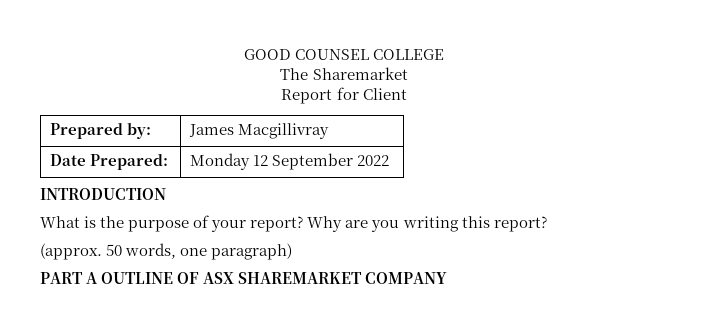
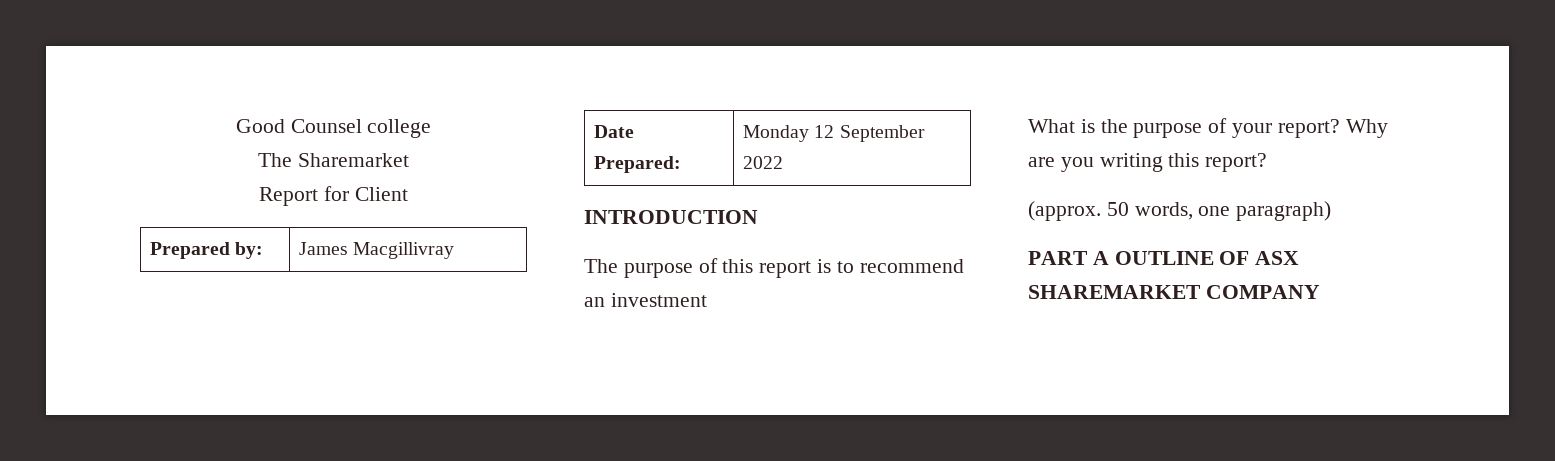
- GOOD COUNSEL COLLEGE
+ Good Counsel college
+ The purpose of this report is to recommend an investment

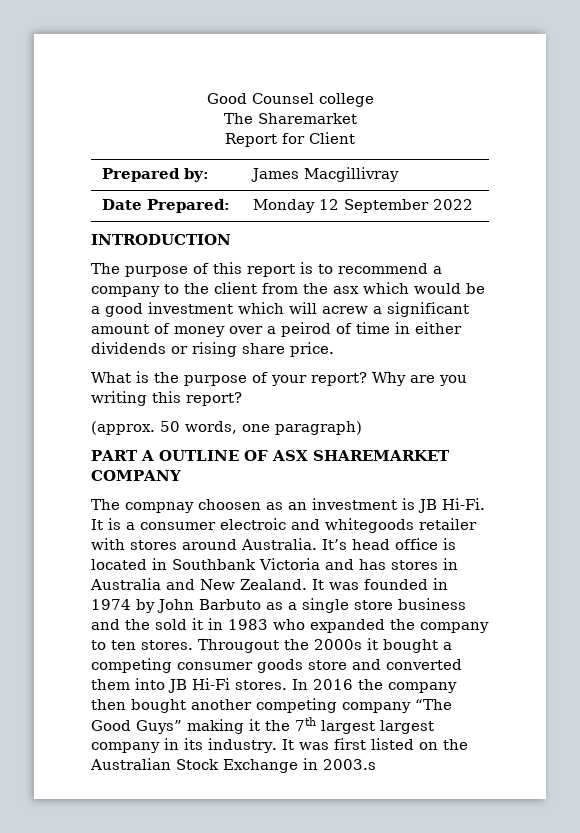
- The purpose of this report is to recommend an investment
+ The purpose of this report is to recommend a company to the client from the asx which would be a good investment which will acrew a significant amount of money over a peirod of time in either dividends or rising share price.
+ The compnay choosen as an investment is JB Hi-Fi. It is a consumer electroic and whitegoods retailer with stores around Australia. It’s head office is located in Southbank Victoria and has stores in Australia and New Zealand. It was founded in 1974 by John Barbuto as a single store business and the sold it in 1983 who expanded the company to ten stores. Througout the 2000s it bought a competing consumer goods store and converted them into JB Hi-Fi stores. In 2016 the company then bought another competing company “The Good Guys” making it the 7th largest largest company in its industry. It was first listed on the Australian Stock Exchange in 2003.s

